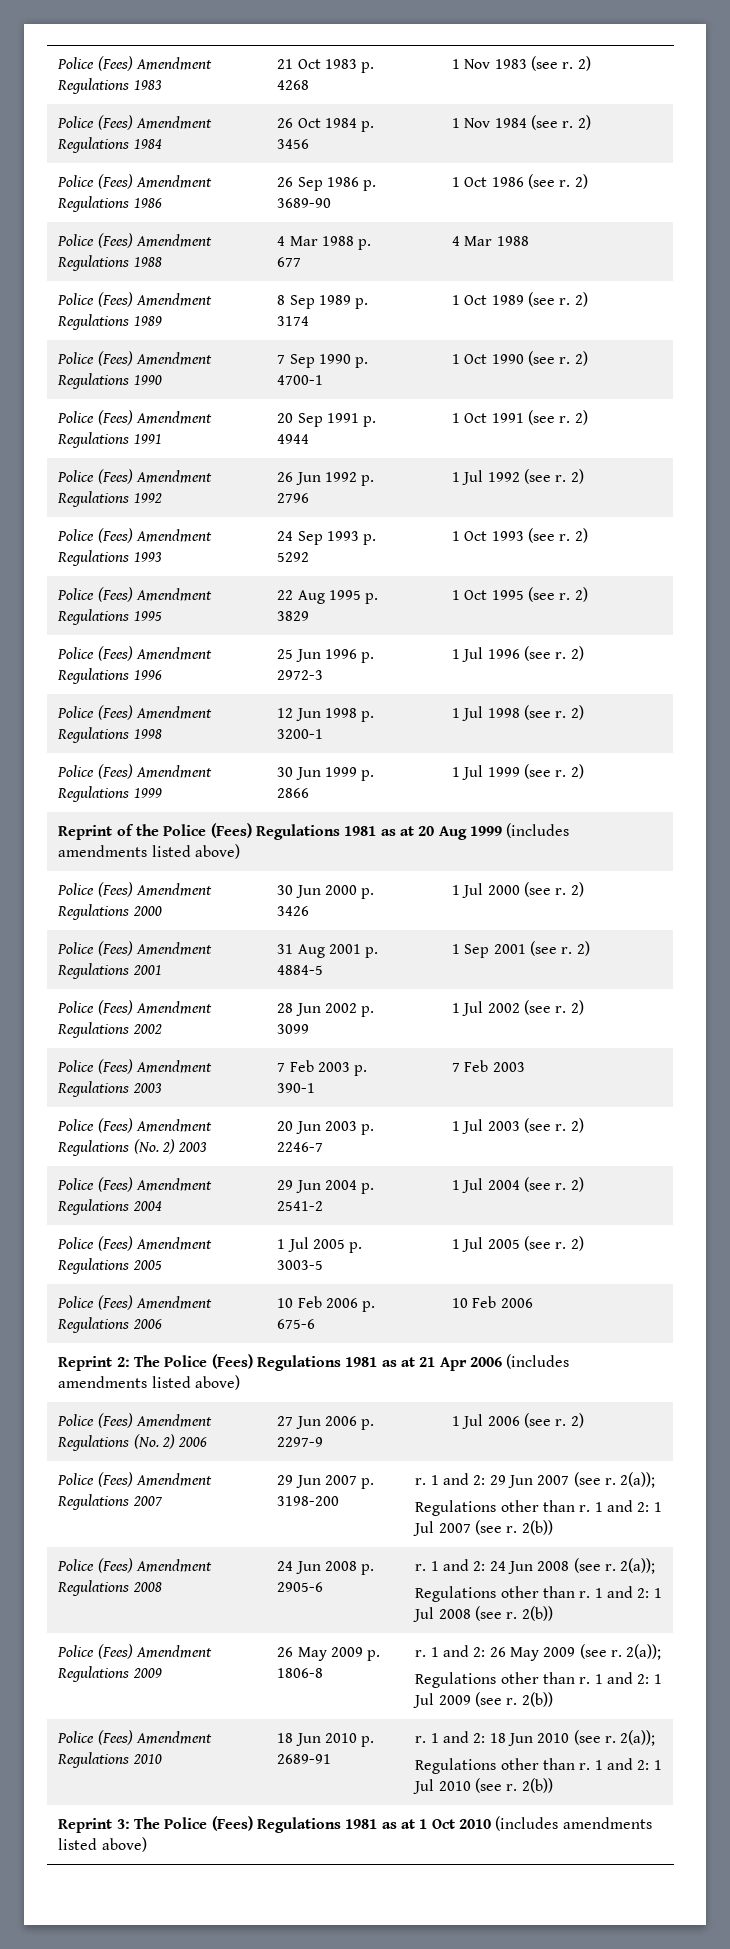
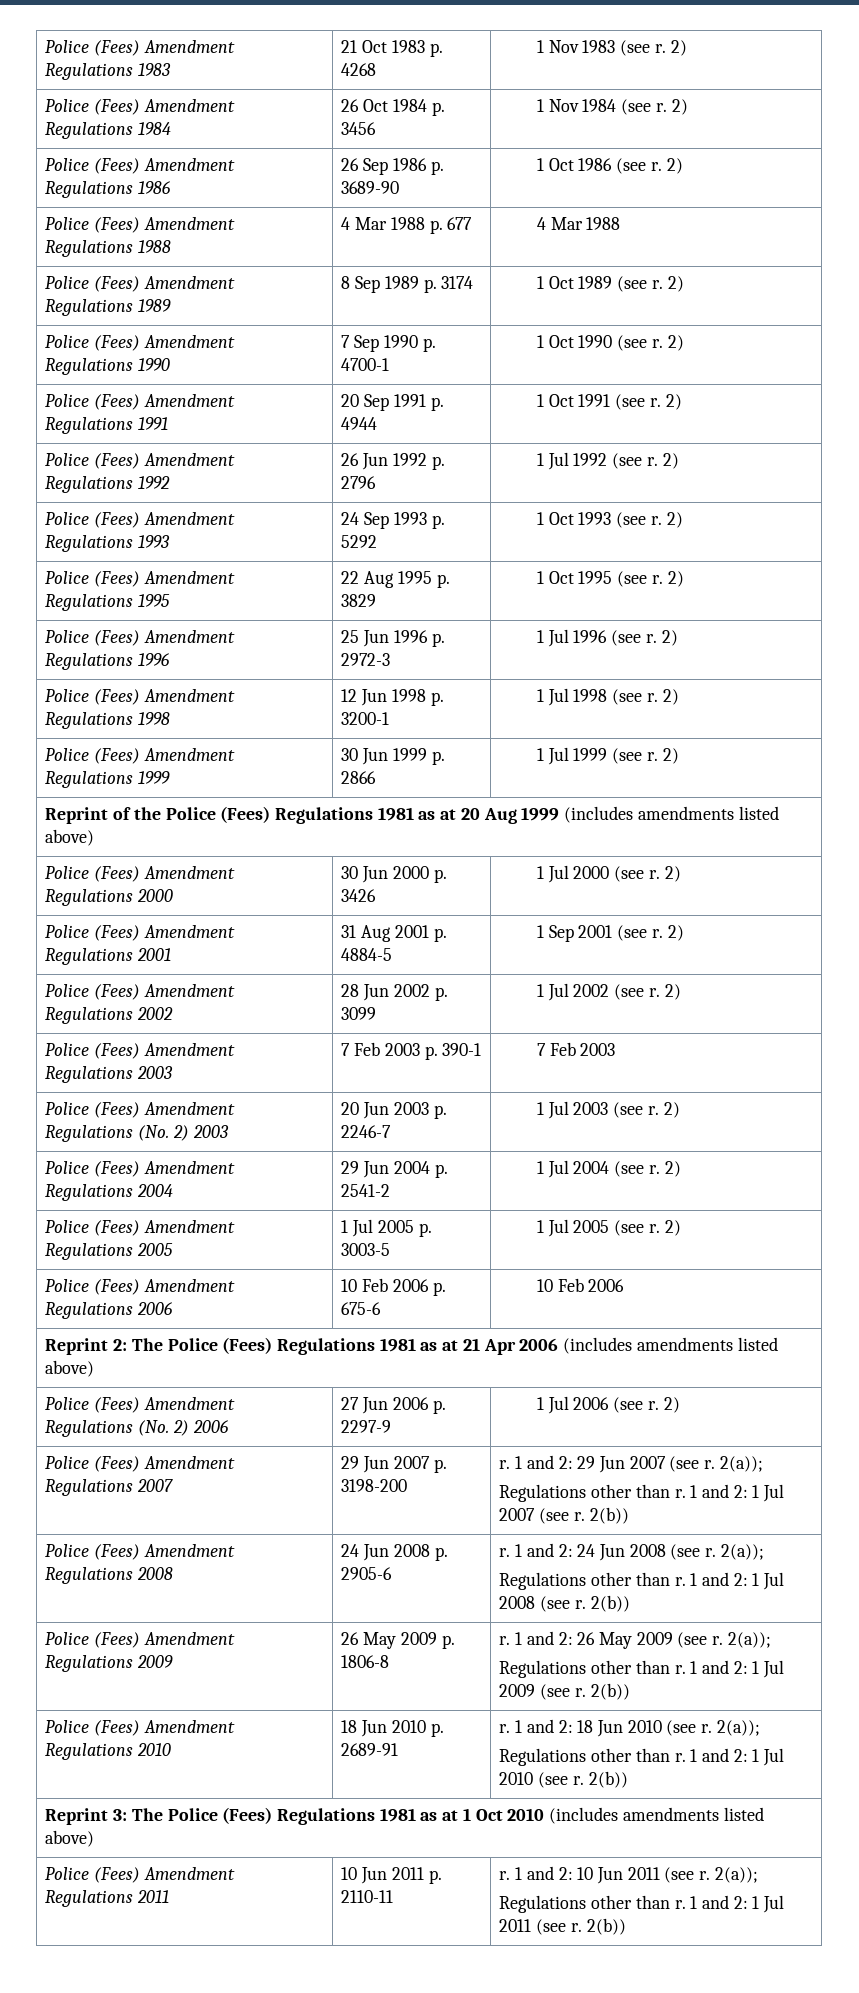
+ Police (Fees) Amendment Regulations 2011 | 10 Jun 2011 p. 2110-11 | r. 1 and 2: 10 Jun 2011 (see r. 2(a));
+ Regulations other than r. 1 and 2: 1 Jul 2011 (see r. 2(b))

